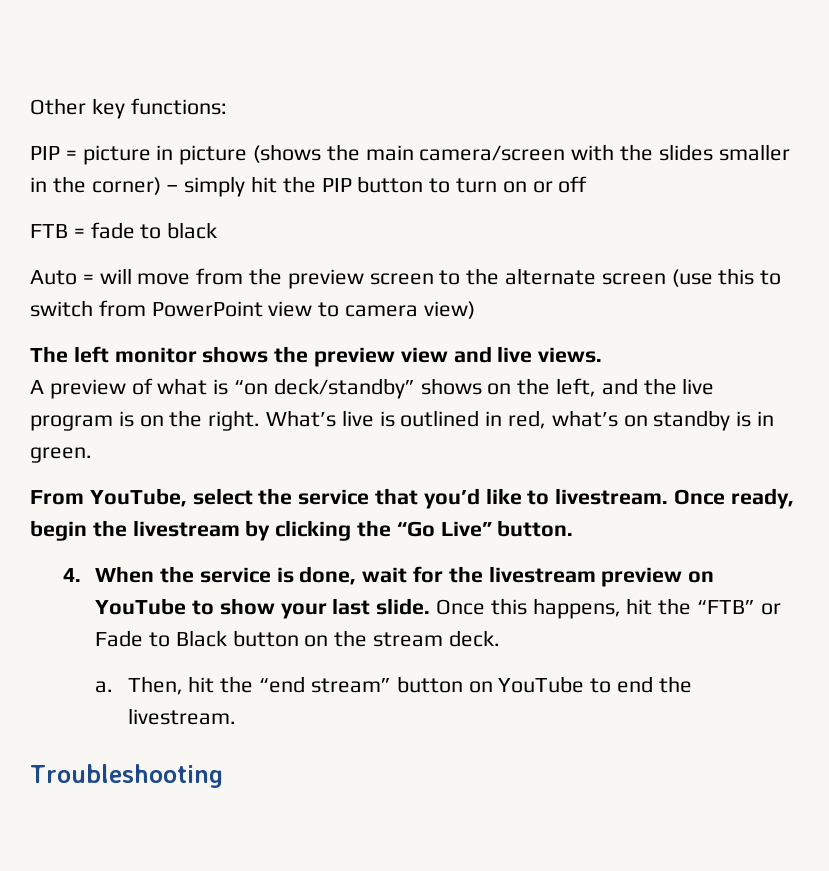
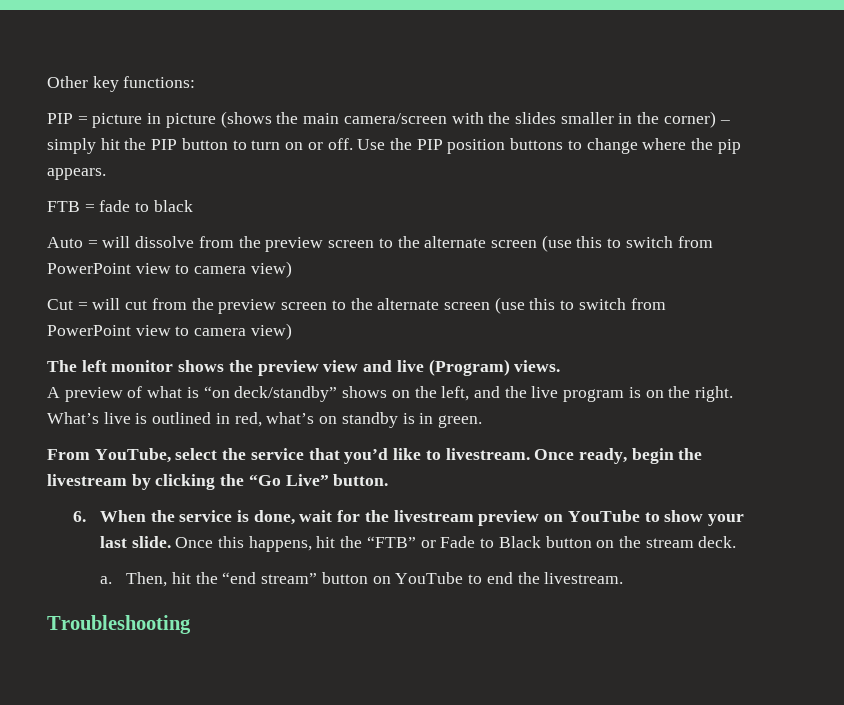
- PIP = picture in picture (shows the main camera/screen with the slides smaller in the corner) – simply hit the PIP button to turn on or off
+ PIP = picture in picture (shows the main camera/screen with the slides smaller in the corner) – simply hit the PIP button to turn on or off. Use the PIP position buttons to change where the pip appears.
- Auto = will move from the preview screen to the alternate screen (use this to switch from PowerPoint view to camera view)
+ Auto = will dissolve from the preview screen to the alternate screen (use this to switch from PowerPoint view to camera view)
+ Cut = will cut from the preview screen to the alternate screen (use this to switch from PowerPoint view to camera view)
- The left monitor shows the preview view and live views.
+ The left monitor shows the preview view and live (Program) views.
- 4. When the service is done, wait for the livestream preview on YouTube to show your last slide.
+ 6. When the service is done, wait for the livestream preview on YouTube to show your last slide.

